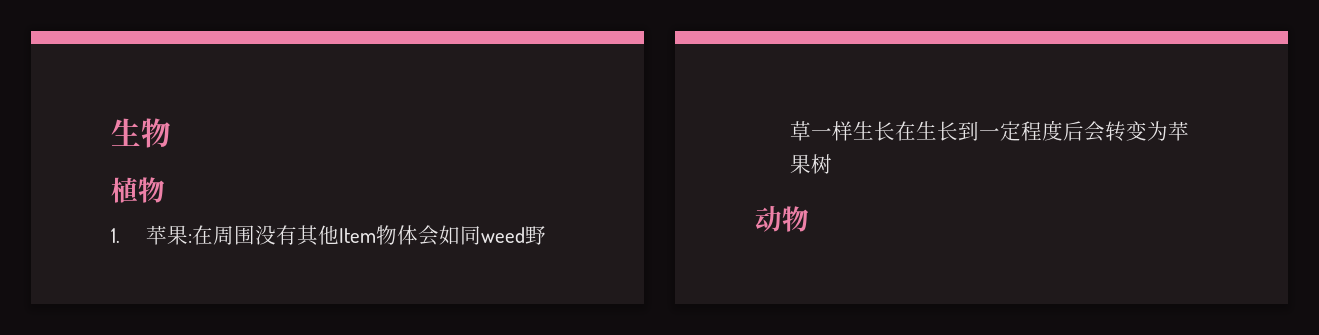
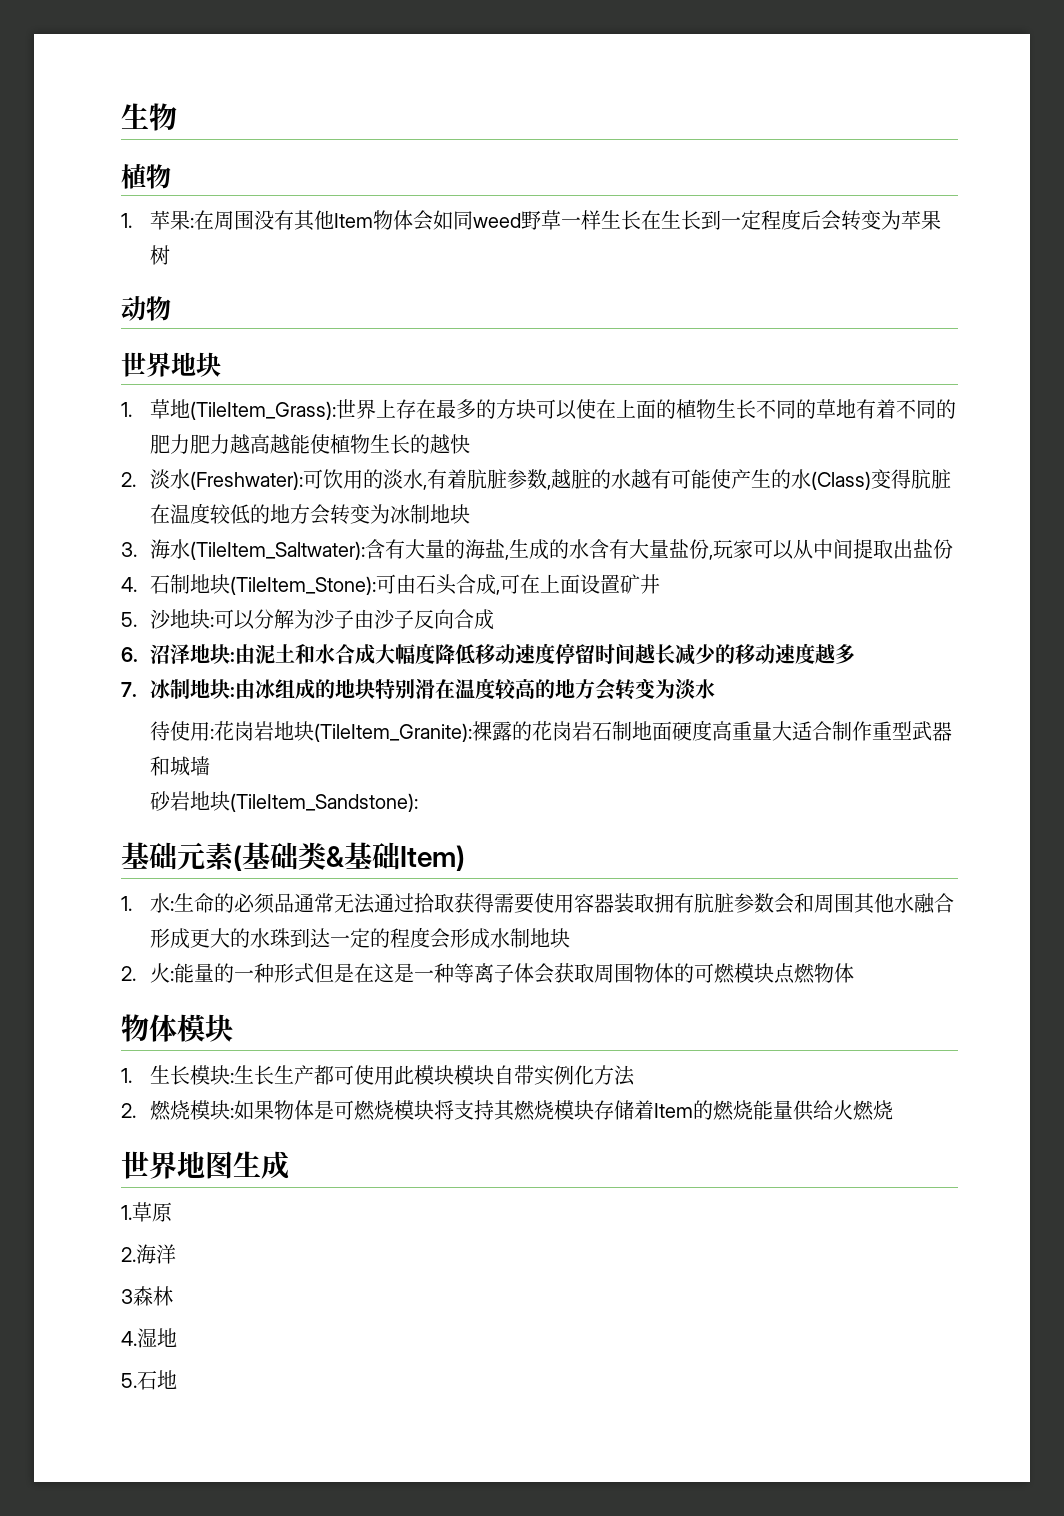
+ 世界地块
+ 1.草地(TileItem_Grass):世界上存在最多的方块可以使在上面的植物生长不同的草地有着不同的肥力肥力越高越能使植物生长的越快
+ 2.淡水(Freshwater):可饮用的淡水,有着肮脏参数,越脏的水越有可能使产生的水(Class)变得肮脏在温度较低的地方会转变为冰制地块
+ 3.海水(TileItem_Saltwater):含有大量的海盐,生成的水含有大量盐份,玩家可以从中间提取出盐份
+ 4.石制地块(TileItem_Stone):可由石头合成,可在上面设置矿井
+ 5.沙地块:可以分解为沙子由沙子反向合成
+ 6.沼泽地块:由泥土和水合成大幅度降低移动速度停留时间越长减少的移动速度越多
+ 7.冰制地块:由冰组成的地块特别滑在温度较高的地方会转变为淡水
+ 待使用:花岗岩地块(TileItem_Granite):裸露的花岗岩石制地面硬度高重量大适合制作重型武器和城墙
+ 砂岩地块(TileItem_Sandstone):
+ 基础元素(基础类&基础Item)
+ 1.水:生命的必须品通常无法通过拾取获得需要使用容器装取拥有肮脏参数会和周围其他水融合形成更大的水珠到达一定的程度会形成水制地块
+ 2.火:能量的一种形式但是在这是一种等离子体会获取周围物体的可燃模块点燃物体
+ 物体模块
+ 1.生长模块:生长生产都可使用此模块模块自带实例化方法
+ 2.燃烧模块:如果物体是可燃烧模块将支持其燃烧模块存储着Item的燃烧能量供给火燃烧
+ 世界地图生成
+ 1.草原
+ 2.海洋
+ 3森林
+ 4.湿地
+ 5.石地

